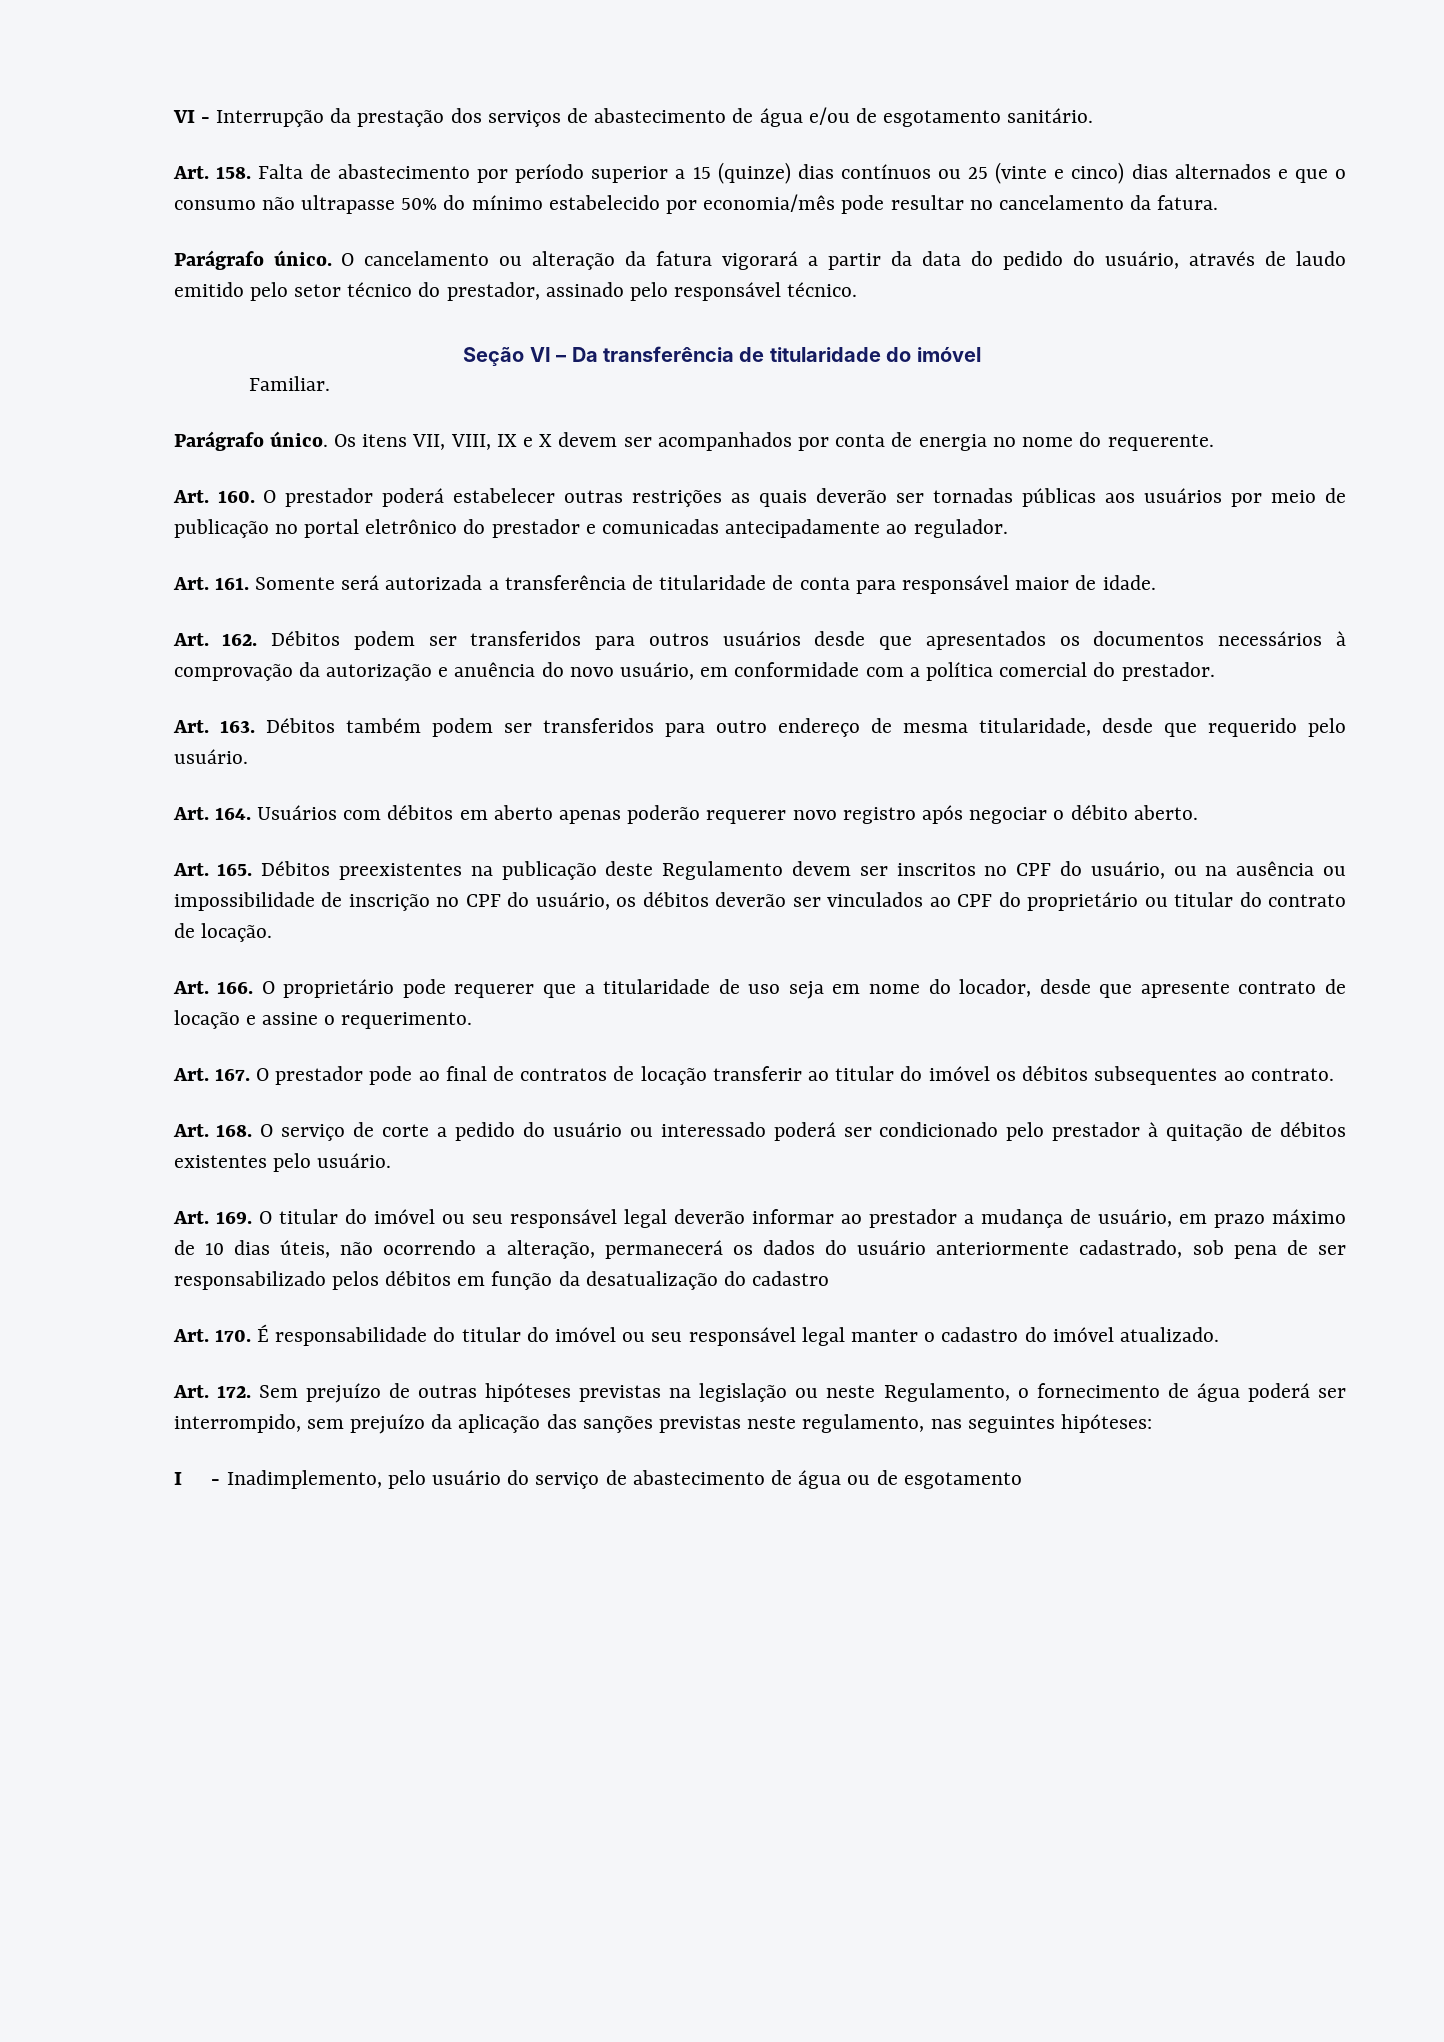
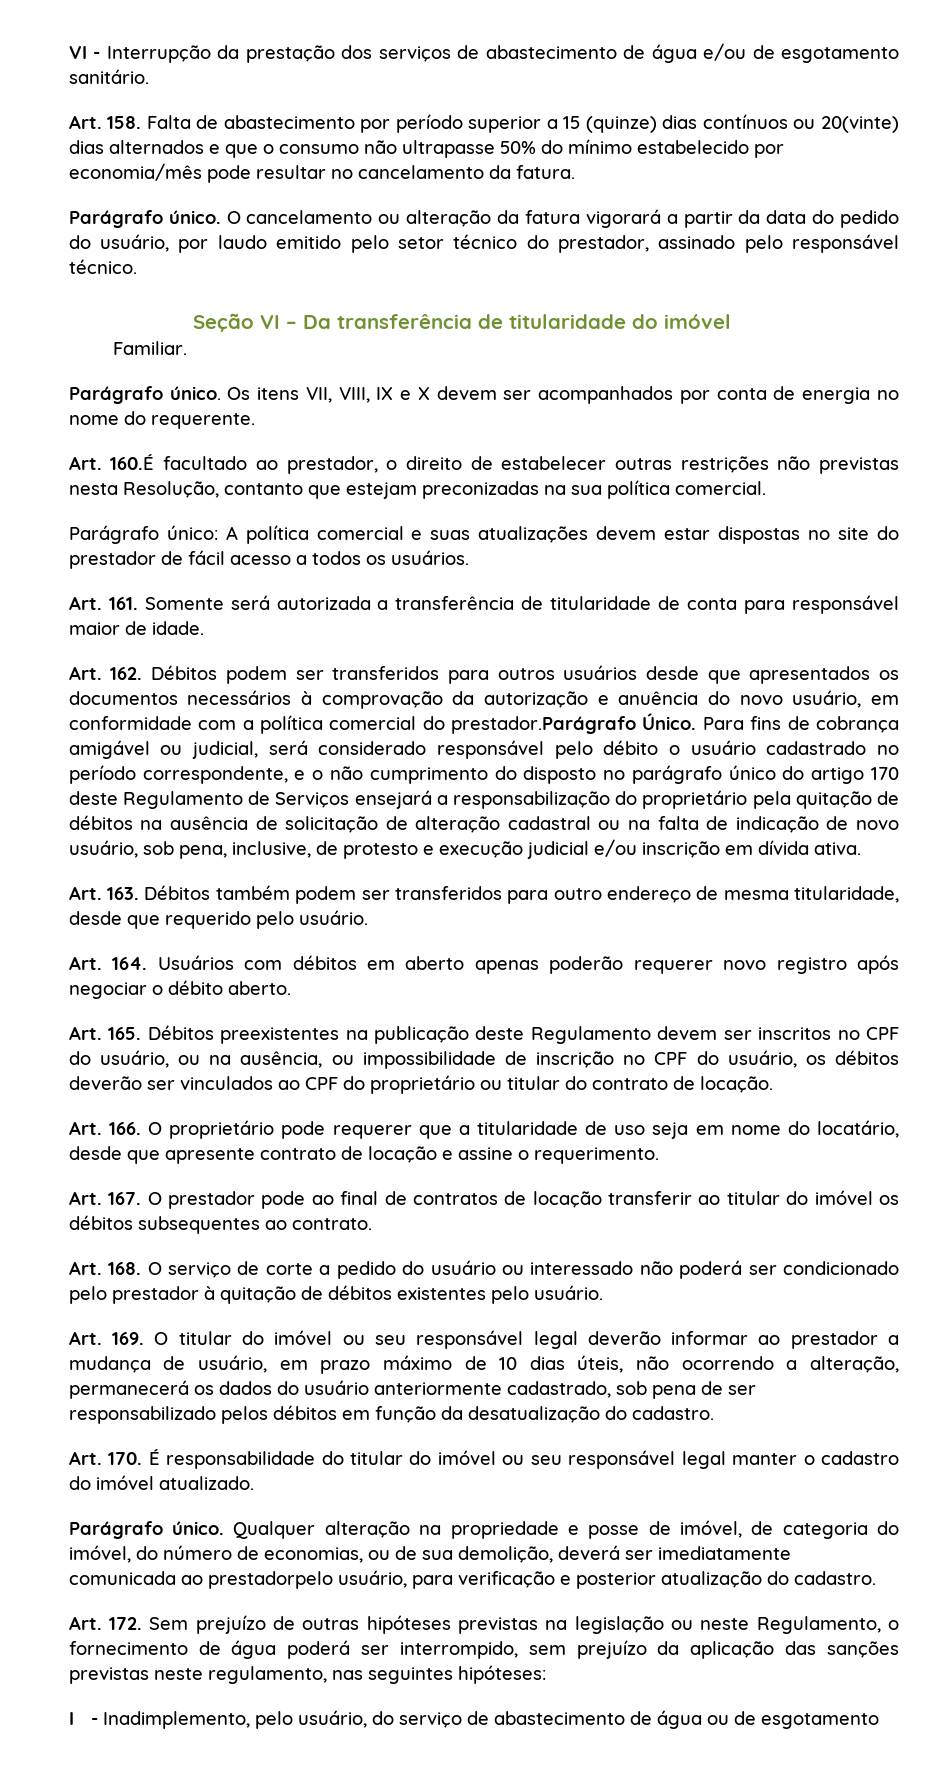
- Art. 158. Falta de abastecimento por período superior a 15 (quinze) dias contínuos ou 25 (vinte e cinco) dias alternados e que o consumo não ultrapasse 50% do mínimo estabelecido por economia/mês pode resultar no cancelamento da fatura.
+ Art. 158. Falta de abastecimento por período superior a 15 (quinze) dias contínuos ou 20(vinte) dias alternados e que o consumo não ultrapasse 50% do mínimo estabelecido por economia/mês pode resultar no cancelamento da fatura.
- O cancelamento ou alteração da fatura vigorará a partir da data do pedido do usuário, através de laudo emitido pelo setor técnico do prestador, assinado pelo responsável técnico.
+ O cancelamento ou alteração da fatura vigorará a partir da data do pedido do usuário, por laudo emitido pelo setor técnico do prestador, assinado pelo responsável técnico.
- Art. 160. O prestador poderá estabelecer outras restrições as quais deverão ser tornadas públicas aos usuários por meio de publicação no portal eletrônico do prestador e comunicadas antecipadamente ao regulador.
+ Art. 160.É facultado ao prestador, o direito de estabelecer outras restrições não previstas nesta Resolução, contanto que estejam preconizadas na sua política comercial.
+ Parágrafo único: A política comercial e suas atualizações devem estar dispostas no site do prestador de fácil acesso a todos os usuários.
- Art. 162. Débitos podem ser transferidos para outros usuários desde que apresentados os documentos necessários à comprovação da autorização e anuência do novo usuário, em conformidade com a política comercial do prestador.
+ Art. 162. Débitos podem ser transferidos para outros usuários desde que apresentados os documentos necessários à comprovação da autorização e anuência do novo usuário, em conformidade com a política comercial do prestador.Parágrafo Único. Para fins de cobrança amigável ou judicial, será considerado responsável pelo débito o usuário cadastrado no período correspondente, e o não cumprimento do disposto no parágrafo único do artigo 170 deste Regulamento de Serviços ensejará a responsabilização do proprietário pela quitação de débitos na ausência de solicitação de alteração cadastral ou na falta de indicação de novo usuário, sob pena, inclusive, de protesto e execução judicial e/ou inscrição em dívida ativa.
- Art. 165. Débitos preexistentes na publicação deste Regulamento devem ser inscritos no CPF do usuário, ou na ausência ou impossibilidade de inscrição no CPF do usuário, os débitos deverão ser vinculados ao CPF do proprietário ou titular do contrato de locação.
+ Art. 165. Débitos preexistentes na publicação deste Regulamento devem ser inscritos no CPF do usuário, ou na ausência, ou impossibilidade de inscrição no CPF do usuário, os débitos deverão ser vinculados ao CPF do proprietário ou titular do contrato de locação.
- Art. 166. O proprietário pode requerer que a titularidade de uso seja em nome do locador, desde que apresente contrato de locação e assine o requerimento.
+ Art. 166. O proprietário pode requerer que a titularidade de uso seja em nome do locatário, desde que apresente contrato de locação e assine o requerimento.
- Art. 168. O serviço de corte a pedido do usuário ou interessado poderá ser condicionado pelo prestador à quitação de débitos existentes pelo usuário.
+ Art. 168. O serviço de corte a pedido do usuário ou interessado não poderá ser condicionado pelo prestador à quitação de débitos existentes pelo usuário.
- Art. 169. O titular do imóvel ou seu responsável legal deverão informar ao prestador a mudança de usuário, em prazo máximo de 10 dias úteis, não ocorrendo a alteração, permanecerá os dados do usuário anteriormente cadastrado, sob pena de ser responsabilizado pelos débitos em função da desatualização do cadastro
+ Art. 169. O titular do imóvel ou seu responsável legal deverão informar ao prestador a mudança de usuário, em prazo máximo de 10 dias úteis, não ocorrendo a alteração, permanecerá os dados do usuário anteriormente cadastrado, sob pena de ser responsabilizado pelos débitos em função da desatualização do cadastro.
+ Parágrafo único. Qualquer alteração na propriedade e posse de imóvel, de categoria do imóvel, do número de economias, ou de sua demolição, deverá ser imediatamente comunicada ao prestadorpelo usuário, para verificação e posterior atualização do cadastro.
- I - Inadimplemento, pelo usuário do serviço de abastecimento de água ou de esgotamento
+ I - Inadimplemento, pelo usuário, do serviço de abastecimento de água ou de esgotamento

